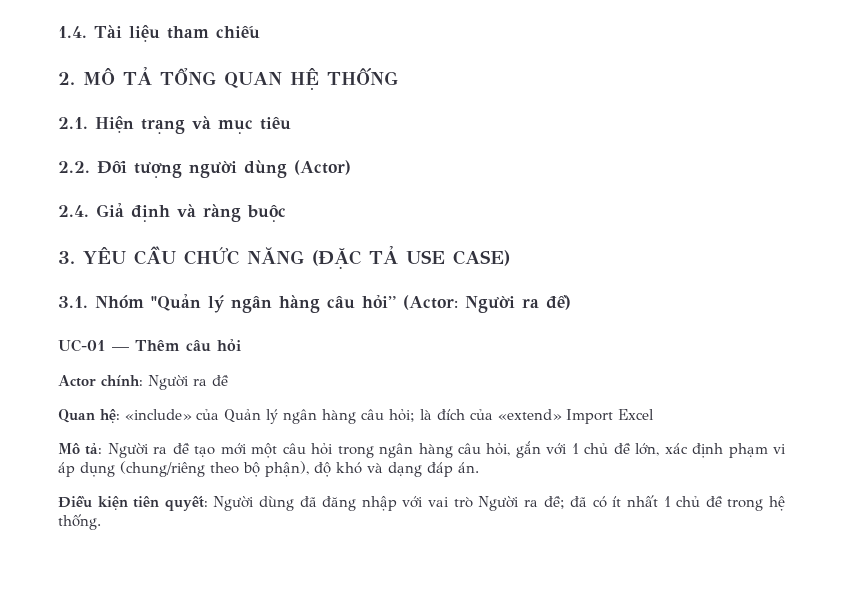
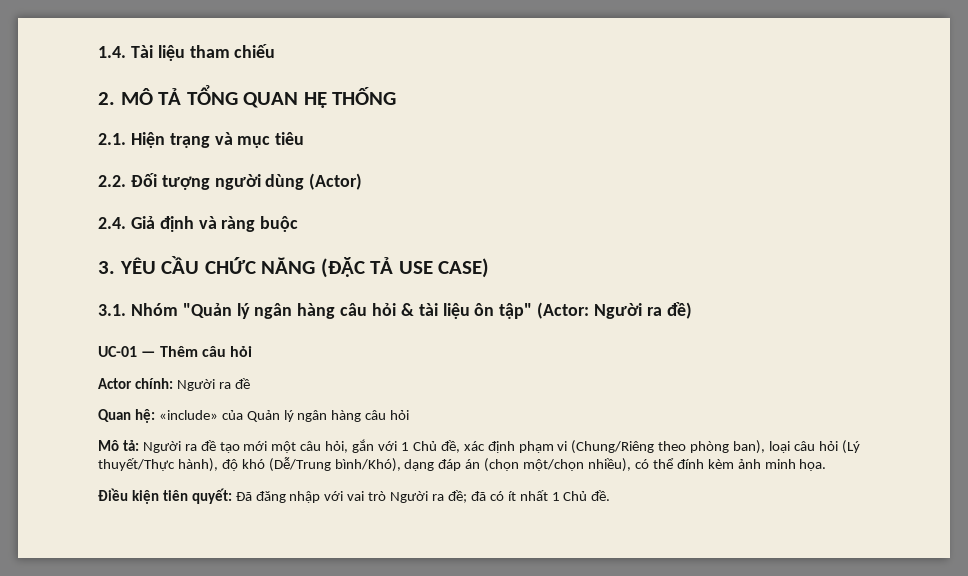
- 3.1. Nhóm "Quản lý ngân hàng câu hỏi” (Actor: Người ra đề)
+ 3.1. Nhóm "Quản lý ngân hàng câu hỏi & tài liệu ôn tập" (Actor: Người ra đề)
- Quan hệ: «include» của Quản lý ngân hàng câu hỏi; là đích của «extend» Import Excel
+ Quan hệ: «include» của Quản lý ngân hàng câu hỏi
- Mô tả: Người ra đề tạo mới một câu hỏi trong ngân hàng câu hỏi, gắn với 1 chủ đề lớn, xác định phạm vi áp dụng (chung/riêng theo bộ phận), độ khó và dạng đáp án.
+ Mô tả: Người ra đề tạo mới một câu hỏi, gắn với 1 Chủ đề, xác định phạm vi (Chung/Riêng theo phòng ban), loại câu hỏi (Lý thuyết/Thực hành), độ khó (Dễ/Trung bình/Khó), dạng đáp án (chọn một/chọn nhiều), có thể đính kèm ảnh minh họa.
- Điều kiện tiên quyết: Người dùng đã đăng nhập với vai trò Người ra đề; đã có ít nhất 1 chủ đề trong hệ thống.
+ Điều kiện tiên quyết: Đã đăng nhập với vai trò Người ra đề; đã có ít nhất 1 Chủ đề.

